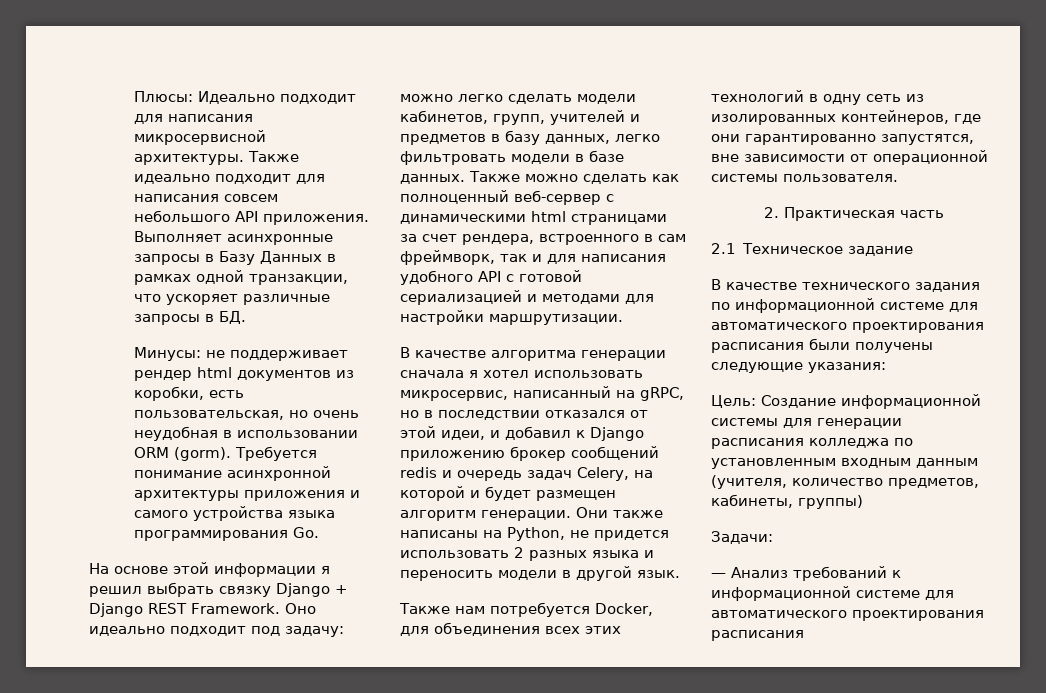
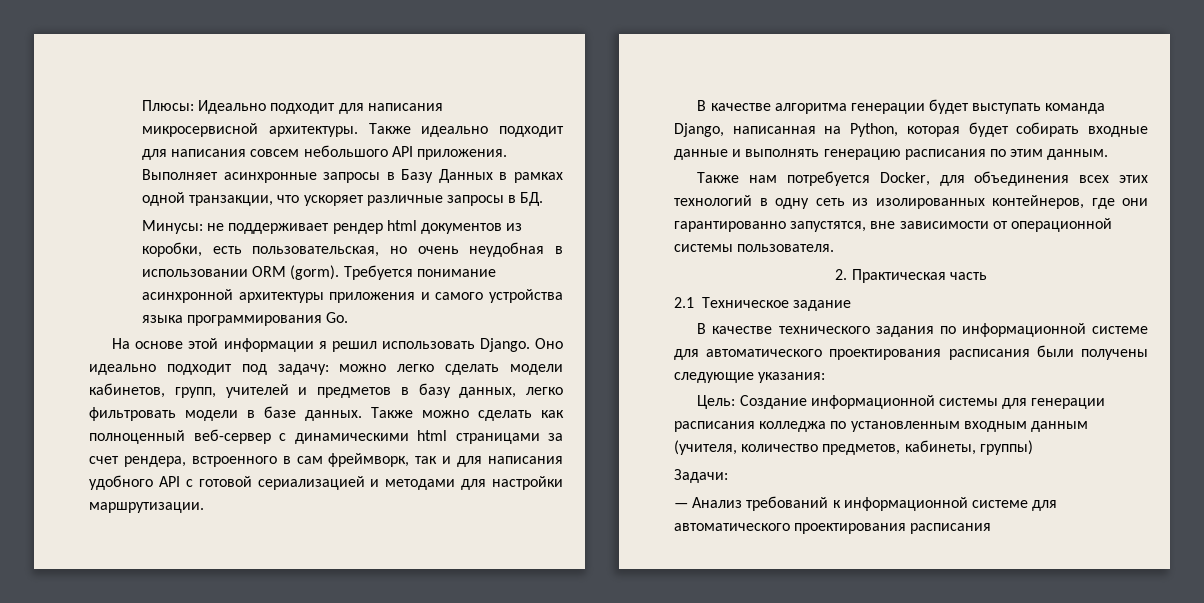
- На основе этой информации я решил выбрать связку Django + Django REST Framework.
+ На основе этой информации я решил использовать Django.
- В качестве алгоритма генерации сначала я хотел использовать микросервис, написанный на gRPC, но в последствии отказался от этой идеи, и добавил к Django приложению брокер сообщений redis и очередь задач Celery, на которой и будет размещен алгоритм генерации. Они также написаны на Python, не придется использовать 2 разных языка и переносить модели в другой язык.
+ В качестве алгоритма генерации будет выступать команда Django, написанная на Python, которая будет собирать входные данные и выполнять генерацию расписания по этим данным.

